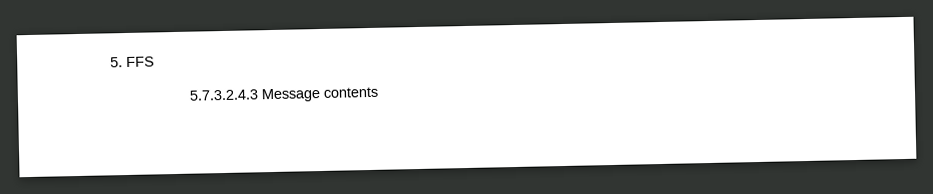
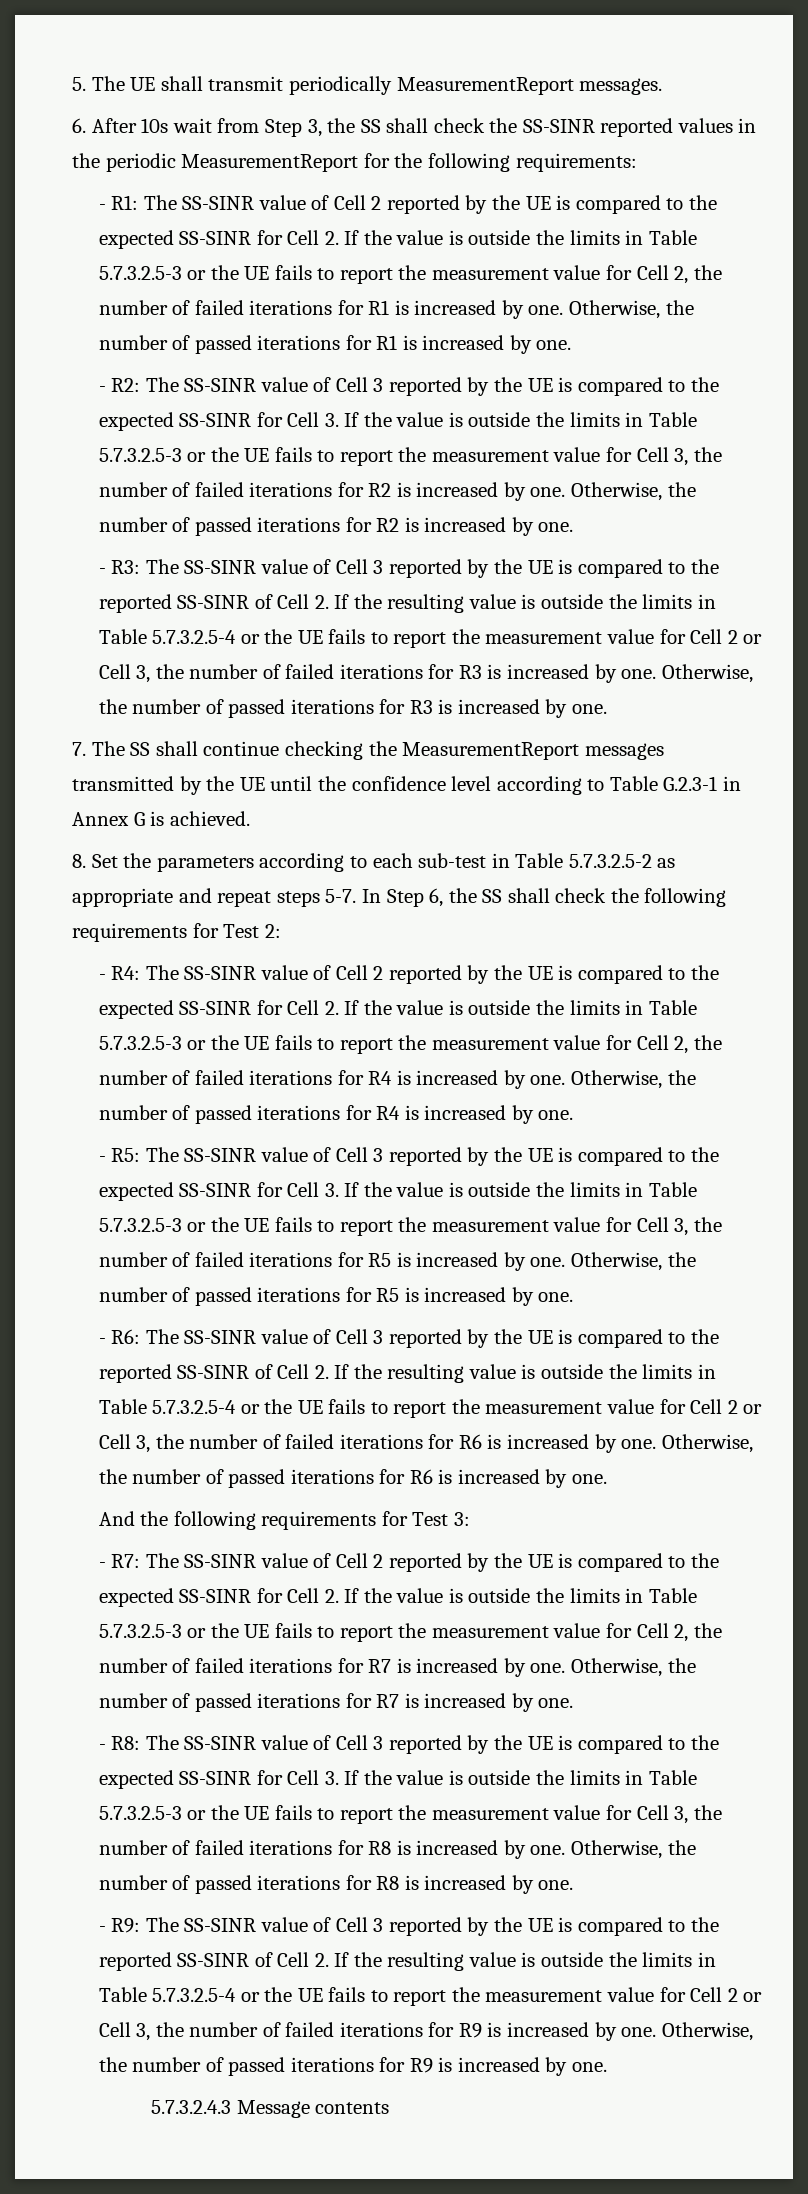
- 5. FFS
+ 5. The UE shall transmit periodically MeasurementReport messages.
+ 6. After 10s wait from Step 3, the SS shall check the SS-SINR reported values in the periodic MeasurementReport for the following requirements:
+ - R1: The SS-SINR value of Cell 2 reported by the UE is compared to the expected SS-SINR for Cell 2. If the value is outside the limits in Table 5.7.3.2.5-3 or the UE fails to report the measurement value for Cell 2, the number of failed iterations for R1 is increased by one. Otherwise, the number of passed iterations for R1 is increased by one.
+ - R2: The SS-SINR value of Cell 3 reported by the UE is compared to the expected SS-SINR for Cell 3. If the value is outside the limits in Table 5.7.3.2.5-3 or the UE fails to report the measurement value for Cell 3, the number of failed iterations for R2 is increased by one. Otherwise, the number of passed iterations for R2 is increased by one.
+ - R3: The SS-SINR value of Cell 3 reported by the UE is compared to the reported SS-SINR of Cell 2. If the resulting value is outside the limits in Table 5.7.3.2.5-4 or the UE fails to report the measurement value for Cell 2 or Cell 3, the number of failed iterations for R3 is increased by one. Otherwise, the number of passed iterations for R3 is increased by one.
+ 7. The SS shall continue checking the MeasurementReport messages transmitted by the UE until the confidence level according to Table G.2.3-1 in Annex G is achieved.
+ 8. Set the parameters according to each sub-test in Table 5.7.3.2.5-2 as appropriate and repeat steps 5-7. In Step 6, the SS shall check the following requirements for Test 2:
+ - R4: The SS-SINR value of Cell 2 reported by the UE is compared to the expected SS-SINR for Cell 2. If the value is outside the limits in Table 5.7.3.2.5-3 or the UE fails to report the measurement value for Cell 2, the number of failed iterations for R4 is increased by one. Otherwise, the number of passed iterations for R4 is increased by one.
+ - R5: The SS-SINR value of Cell 3 reported by the UE is compared to the expected SS-SINR for Cell 3. If the value is outside the limits in Table 5.7.3.2.5-3 or the UE fails to report the measurement value for Cell 3, the number of failed iterations for R5 is increased by one. Otherwise, the number of passed iterations for R5 is increased by one.
+ - R6: The SS-SINR value of Cell 3 reported by the UE is compared to the reported SS-SINR of Cell 2. If the resulting value is outside the limits in Table 5.7.3.2.5-4 or the UE fails to report the measurement value for Cell 2 or Cell 3, the number of failed iterations for R6 is increased by one. Otherwise, the number of passed iterations for R6 is increased by one.
+ And the following requirements for Test 3:
+ - R7: The SS-SINR value of Cell 2 reported by the UE is compared to the expected SS-SINR for Cell 2. If the value is outside the limits in Table 5.7.3.2.5-3 or the UE fails to report the measurement value for Cell 2, the number of failed iterations for R7 is increased by one. Otherwise, the number of passed iterations for R7 is increased by one.
+ - R8: The SS-SINR value of Cell 3 reported by the UE is compared to the expected SS-SINR for Cell 3. If the value is outside the limits in Table 5.7.3.2.5-3 or the UE fails to report the measurement value for Cell 3, the number of failed iterations for R8 is increased by one. Otherwise, the number of passed iterations for R8 is increased by one.
+ - R9: The SS-SINR value of Cell 3 reported by the UE is compared to the reported SS-SINR of Cell 2. If the resulting value is outside the limits in Table 5.7.3.2.5-4 or the UE fails to report the measurement value for Cell 2 or Cell 3, the number of failed iterations for R9 is increased by one. Otherwise, the number of passed iterations for R9 is increased by one.

